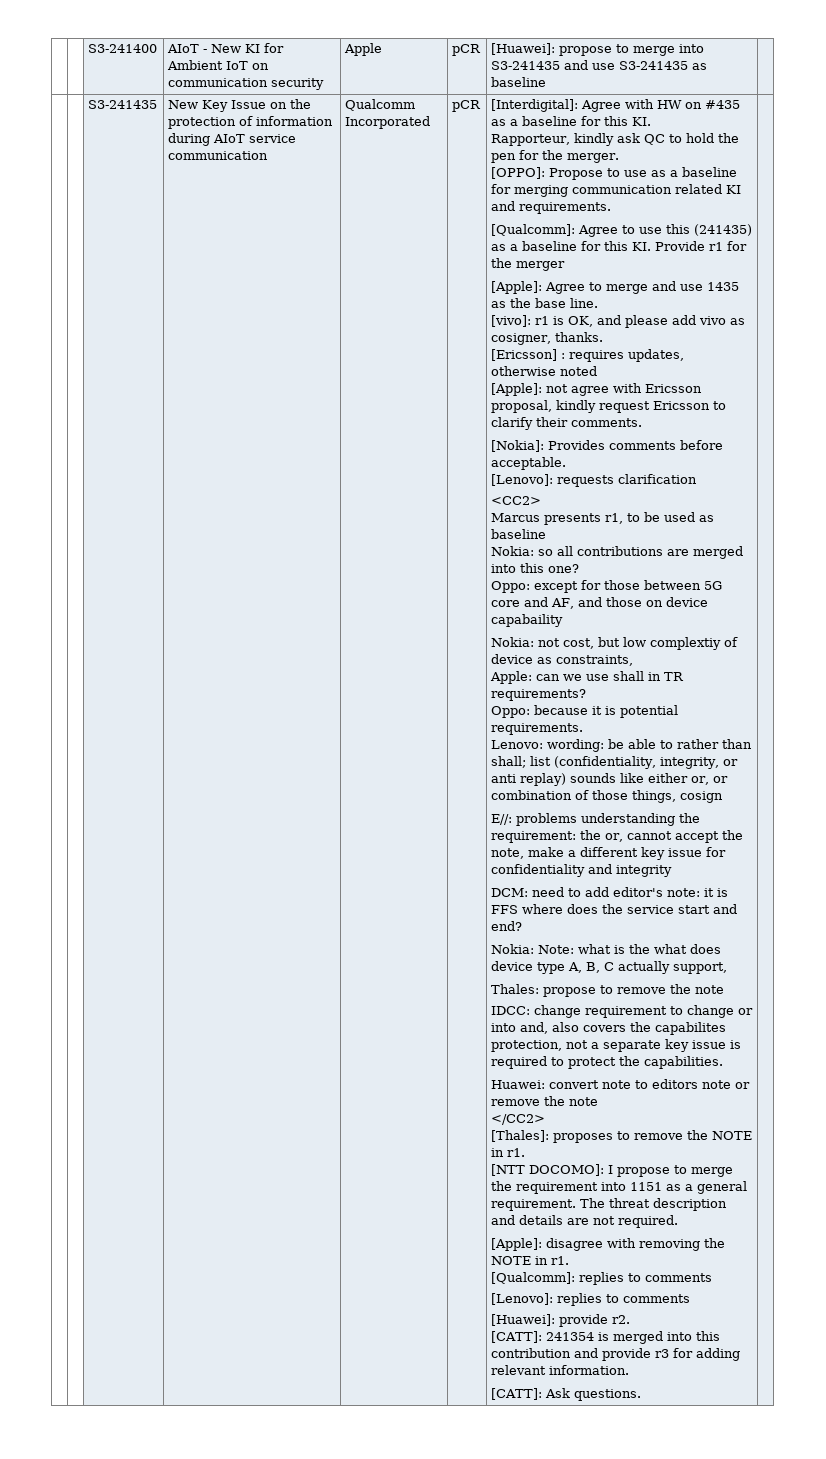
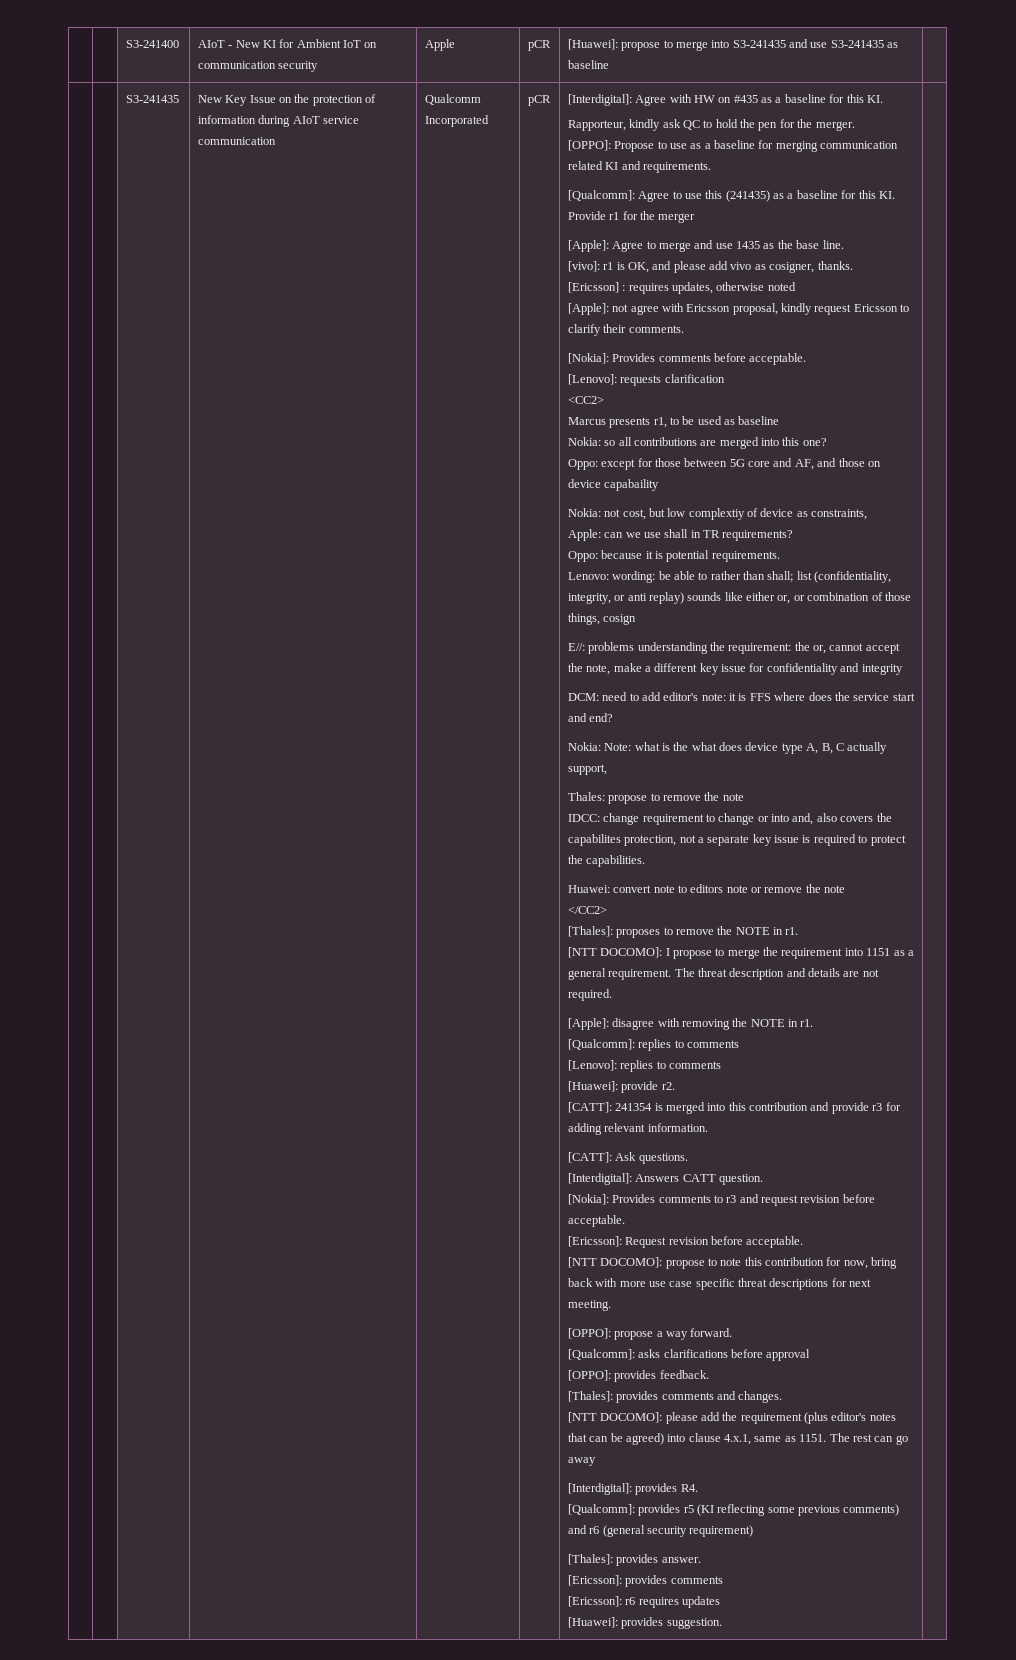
+ [Interdigital]: Answers CATT question.
+ [Nokia]: Provides comments to r3 and request revision before acceptable.
+ [Ericsson]: Request revision before acceptable.
+ [NTT DOCOMO]: propose to note this contribution for now, bring back with more use case specific threat descriptions for next meeting.
+ [OPPO]: propose a way forward.
+ [Qualcomm]: asks clarifications before approval
+ [OPPO]: provides feedback.
+ [Thales]: provides comments and changes.
+ [NTT DOCOMO]: please add the requirement (plus editor's notes that can be agreed) into clause 4.x.1, same as 1151. The rest can go away
+ [Interdigital]: provides R4.
+ [Qualcomm]: provides r5 (KI reflecting some previous comments) and r6 (general security requirement)
+ [Thales]: provides answer.
+ [Ericsson]: provides comments
+ [Ericsson]: r6 requires updates
+ [Huawei]: provides suggestion.

